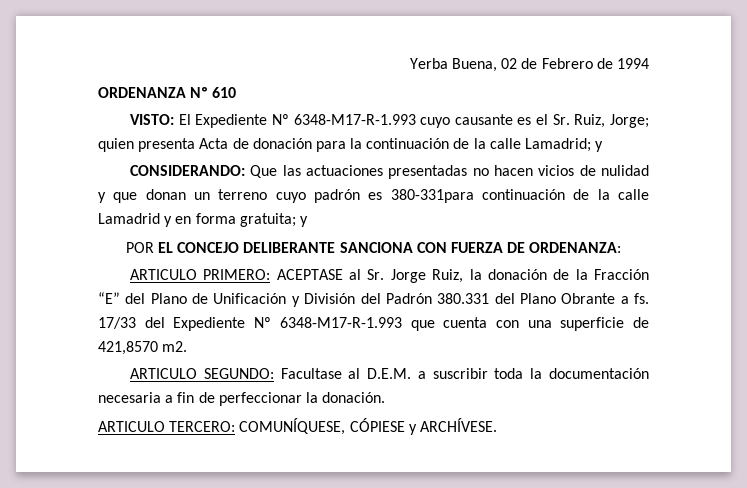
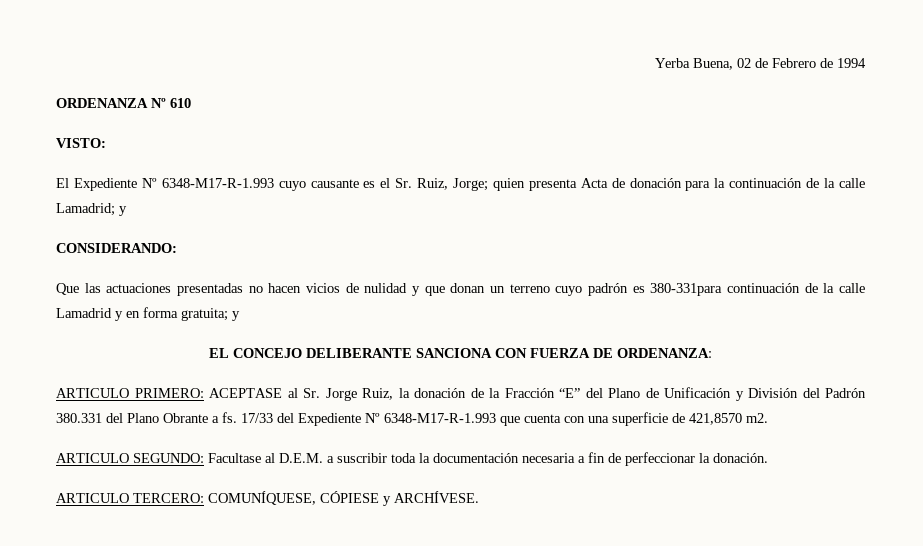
- VISTO: El Expediente Nº 6348-M17-R-1.993 cuyo causante es el Sr. Ruiz, Jorge; quien presenta Acta de donación para la continuación de la calle Lamadrid; y
+ VISTO:
+ El Expediente Nº 6348-M17-R-1.993 cuyo causante es el Sr. Ruiz, Jorge; quien presenta Acta de donación para la continuación de la calle Lamadrid; y
- CONSIDERANDO: Que las actuaciones presentadas no hacen vicios de nulidad y que donan un terreno cuyo padrón es 380-331para continuación de la calle Lamadrid y en forma gratuita; y
+ CONSIDERANDO:
+ Que las actuaciones presentadas no hacen vicios de nulidad y que donan un terreno cuyo padrón es 380-331para continuación de la calle Lamadrid y en forma gratuita; y
- POR EL CONCEJO DELIBERANTE SANCIONA CON FUERZA DE ORDENANZA:
+ EL CONCEJO DELIBERANTE SANCIONA CON FUERZA DE ORDENANZA:

